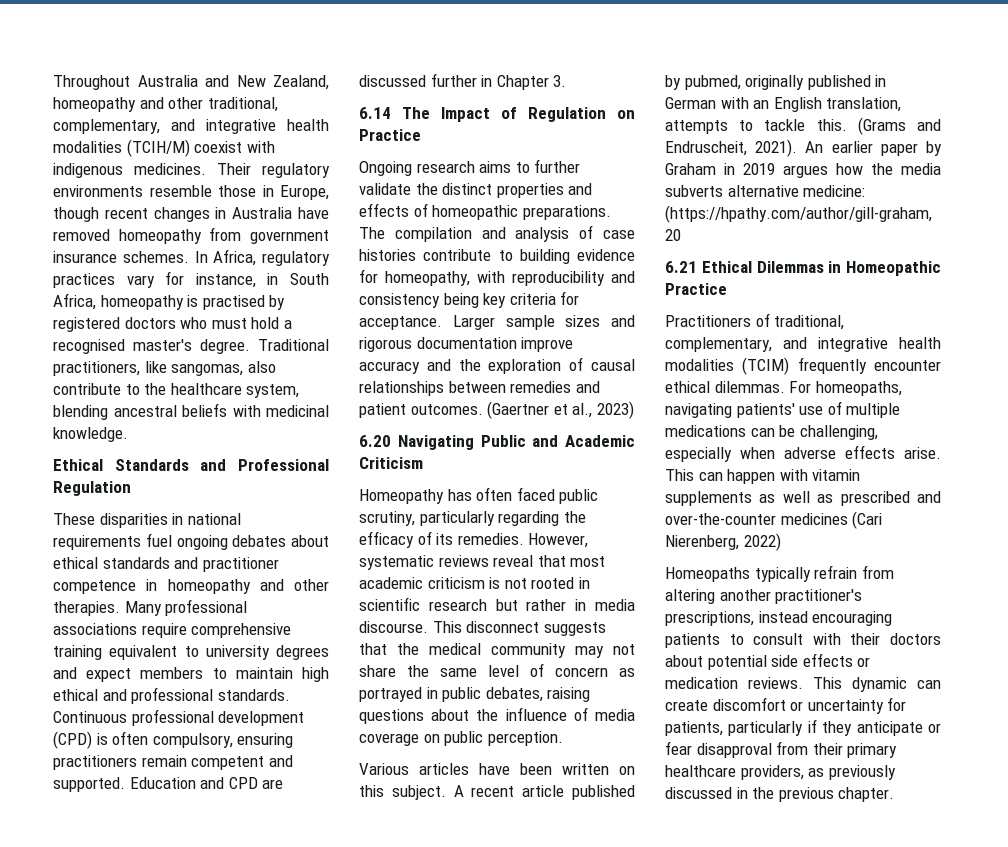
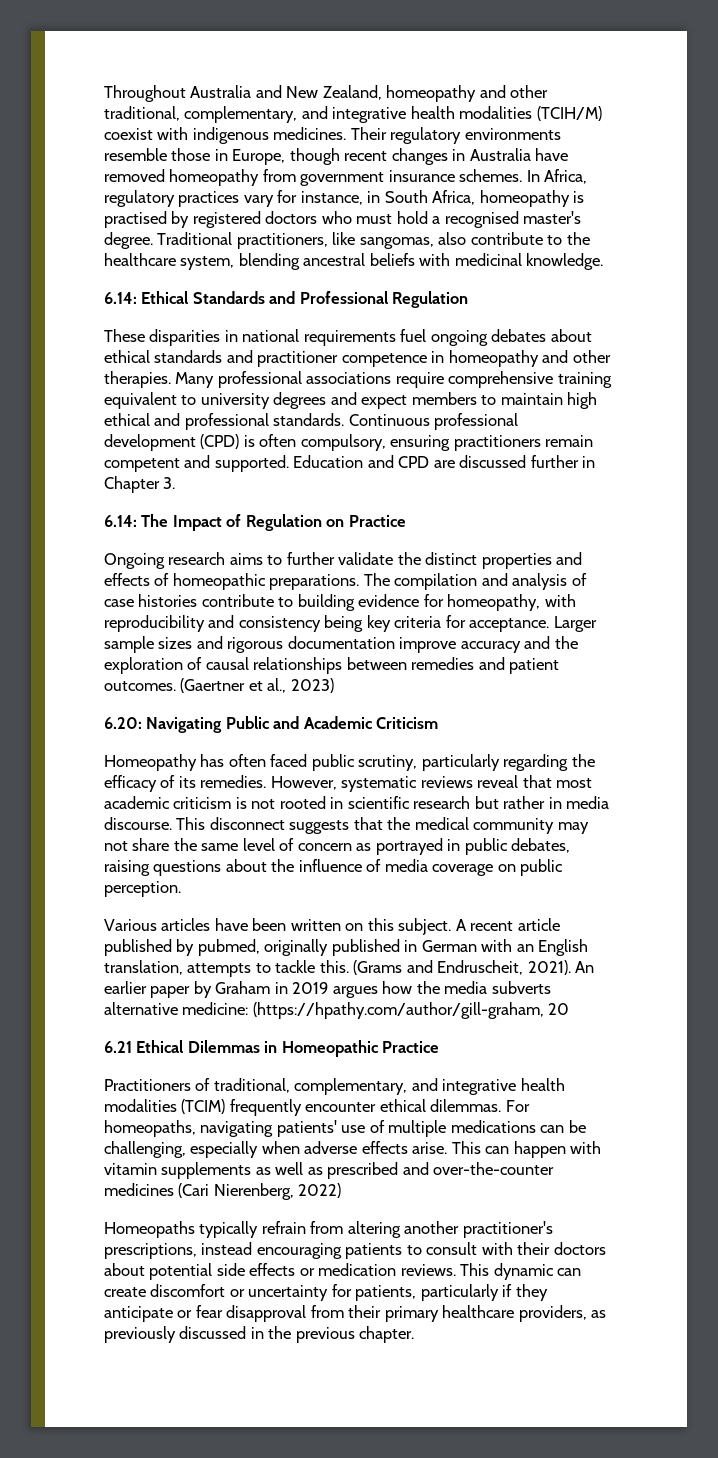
- Ethical Standards and Professional Regulation
+ 6.14: Ethical Standards and Professional Regulation
- 6.14 The Impact of Regulation on Practice
+ 6.14: The Impact of Regulation on Practice
- 6.20 Navigating Public and Academic Criticism
+ 6.20: Navigating Public and Academic Criticism

